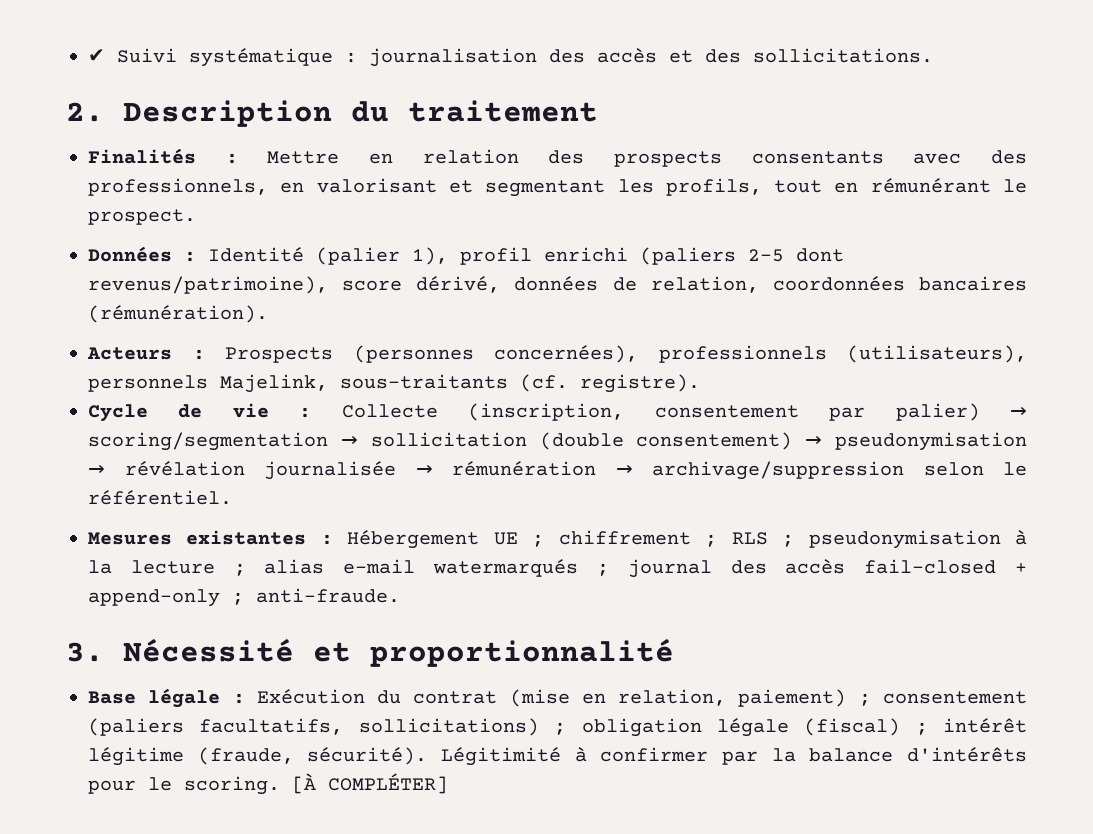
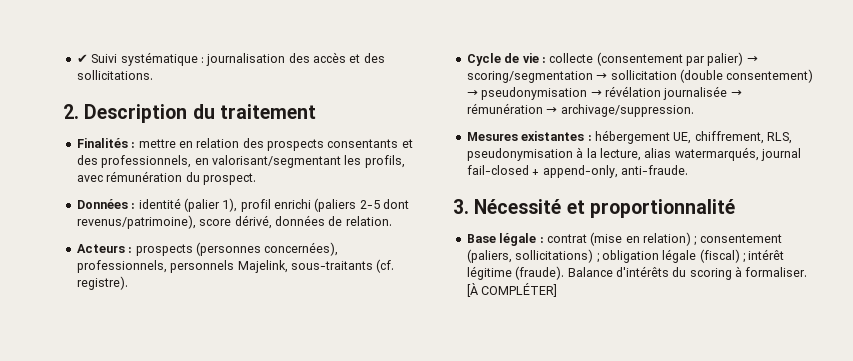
- Finalités : Mettre en relation des prospects consentants avec des professionnels, en valorisant et segmentant les profils, tout en rémunérant le prospect.
+ Finalités : mettre en relation des prospects consentants et des professionnels, en valorisant/segmentant les profils, avec rémunération du prospect.
- Données : Identité (palier 1), profil enrichi (paliers 2-5 dont revenus/patrimoine), score dérivé, données de relation, coordonnées bancaires (rémunération).
+ Données : identité (palier 1), profil enrichi (paliers 2-5 dont revenus/patrimoine), score dérivé, données de relation.
- Acteurs : Prospects (personnes concernées), professionnels (utilisateurs), personnels Majelink, sous-traitants (cf. registre).
+ Acteurs : prospects (personnes concernées), professionnels, personnels Majelink, sous-traitants (cf. registre).
- Cycle de vie : Collecte (inscription, consentement par palier) → scoring/segmentation → sollicitation (double consentement) → pseudonymisation → révélation journalisée → rémunération → archivage/suppression selon le référentiel.
+ Cycle de vie : collecte (consentement par palier) → scoring/segmentation → sollicitation (double consentement) → pseudonymisation → révélation journalisée → rémunération → archivage/suppression.
- Mesures existantes : Hébergement UE ; chiffrement ; RLS ; pseudonymisation à la lecture ; alias e-mail watermarqués ; journal des accès fail-closed + append-only ; anti-fraude.
+ Mesures existantes : hébergement UE, chiffrement, RLS, pseudonymisation à la lecture, alias watermarqués, journal fail-closed + append-only, anti-fraude.
- Base légale : Exécution du contrat (mise en relation, paiement) ; consentement (paliers facultatifs, sollicitations) ; obligation légale (fiscal) ; intérêt légitime (fraude, sécurité). Légitimité à confirmer par la balance d'intérêts pour le scoring.
+ Base légale : contrat (mise en relation) ; consentement (paliers, sollicitations) ; obligation légale (fiscal) ; intérêt légitime (fraude). Balance d'intérêts du scoring à formaliser.

